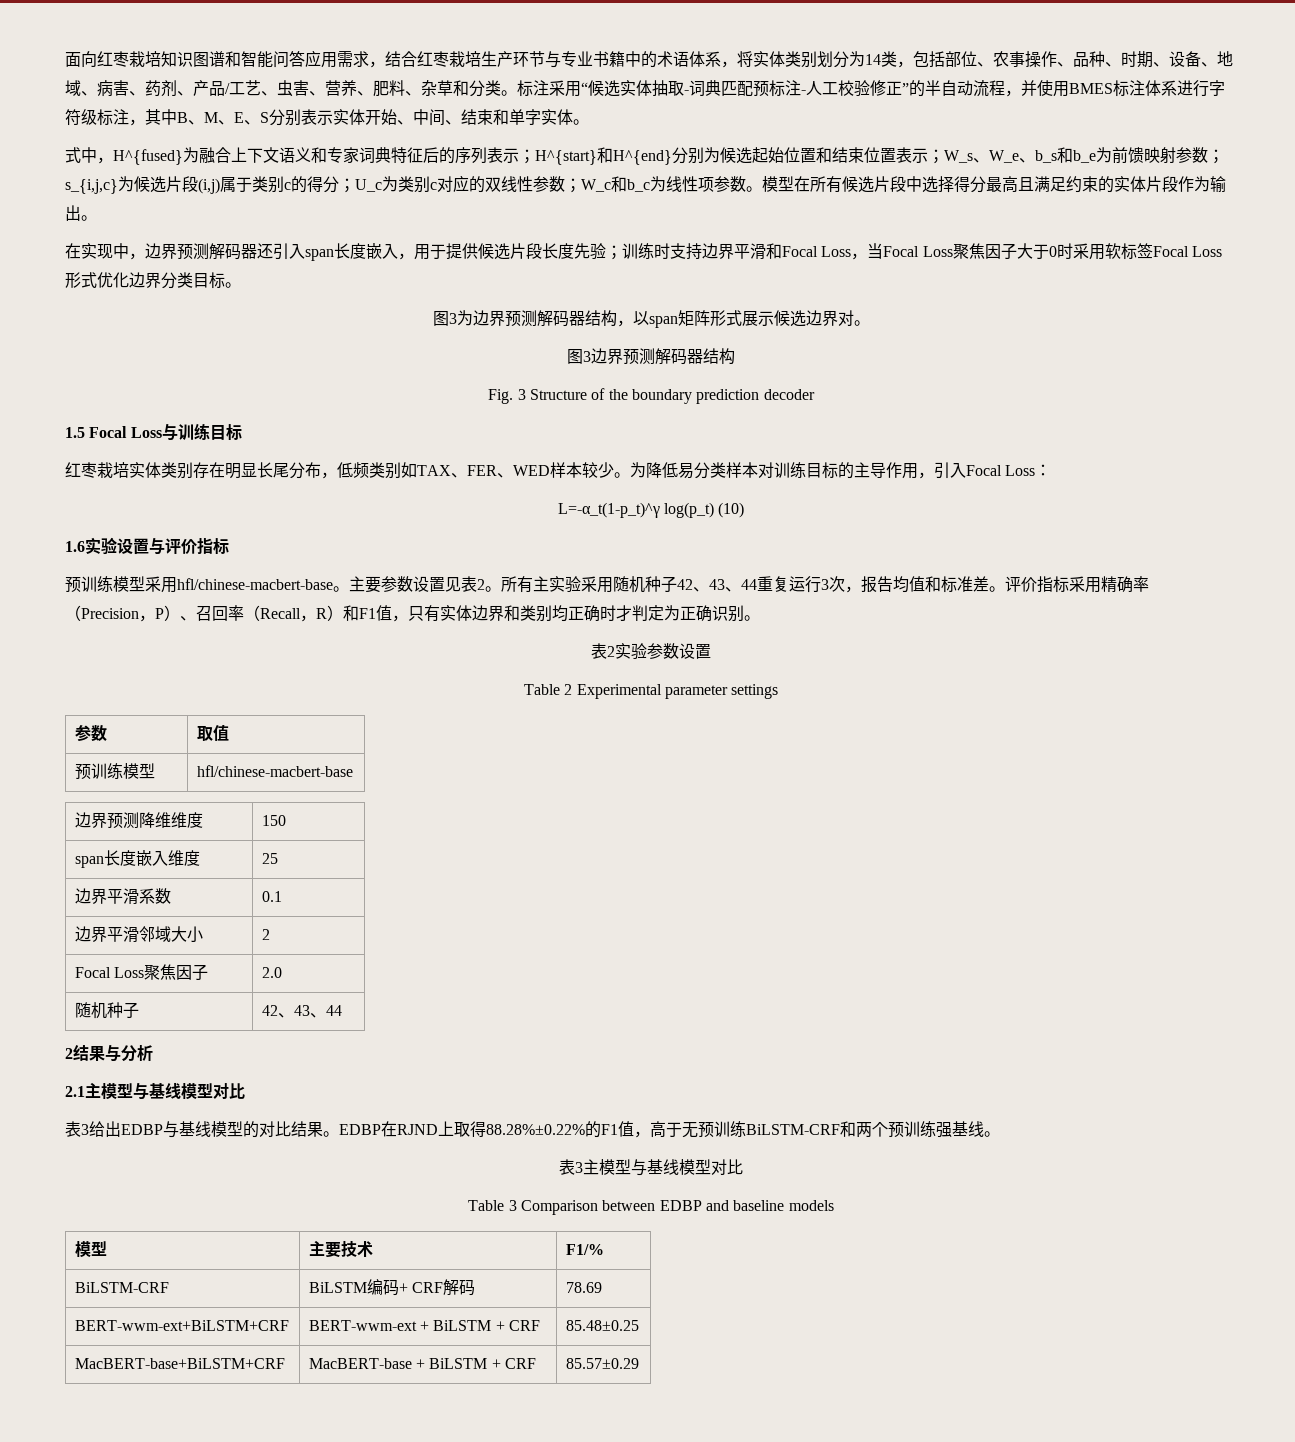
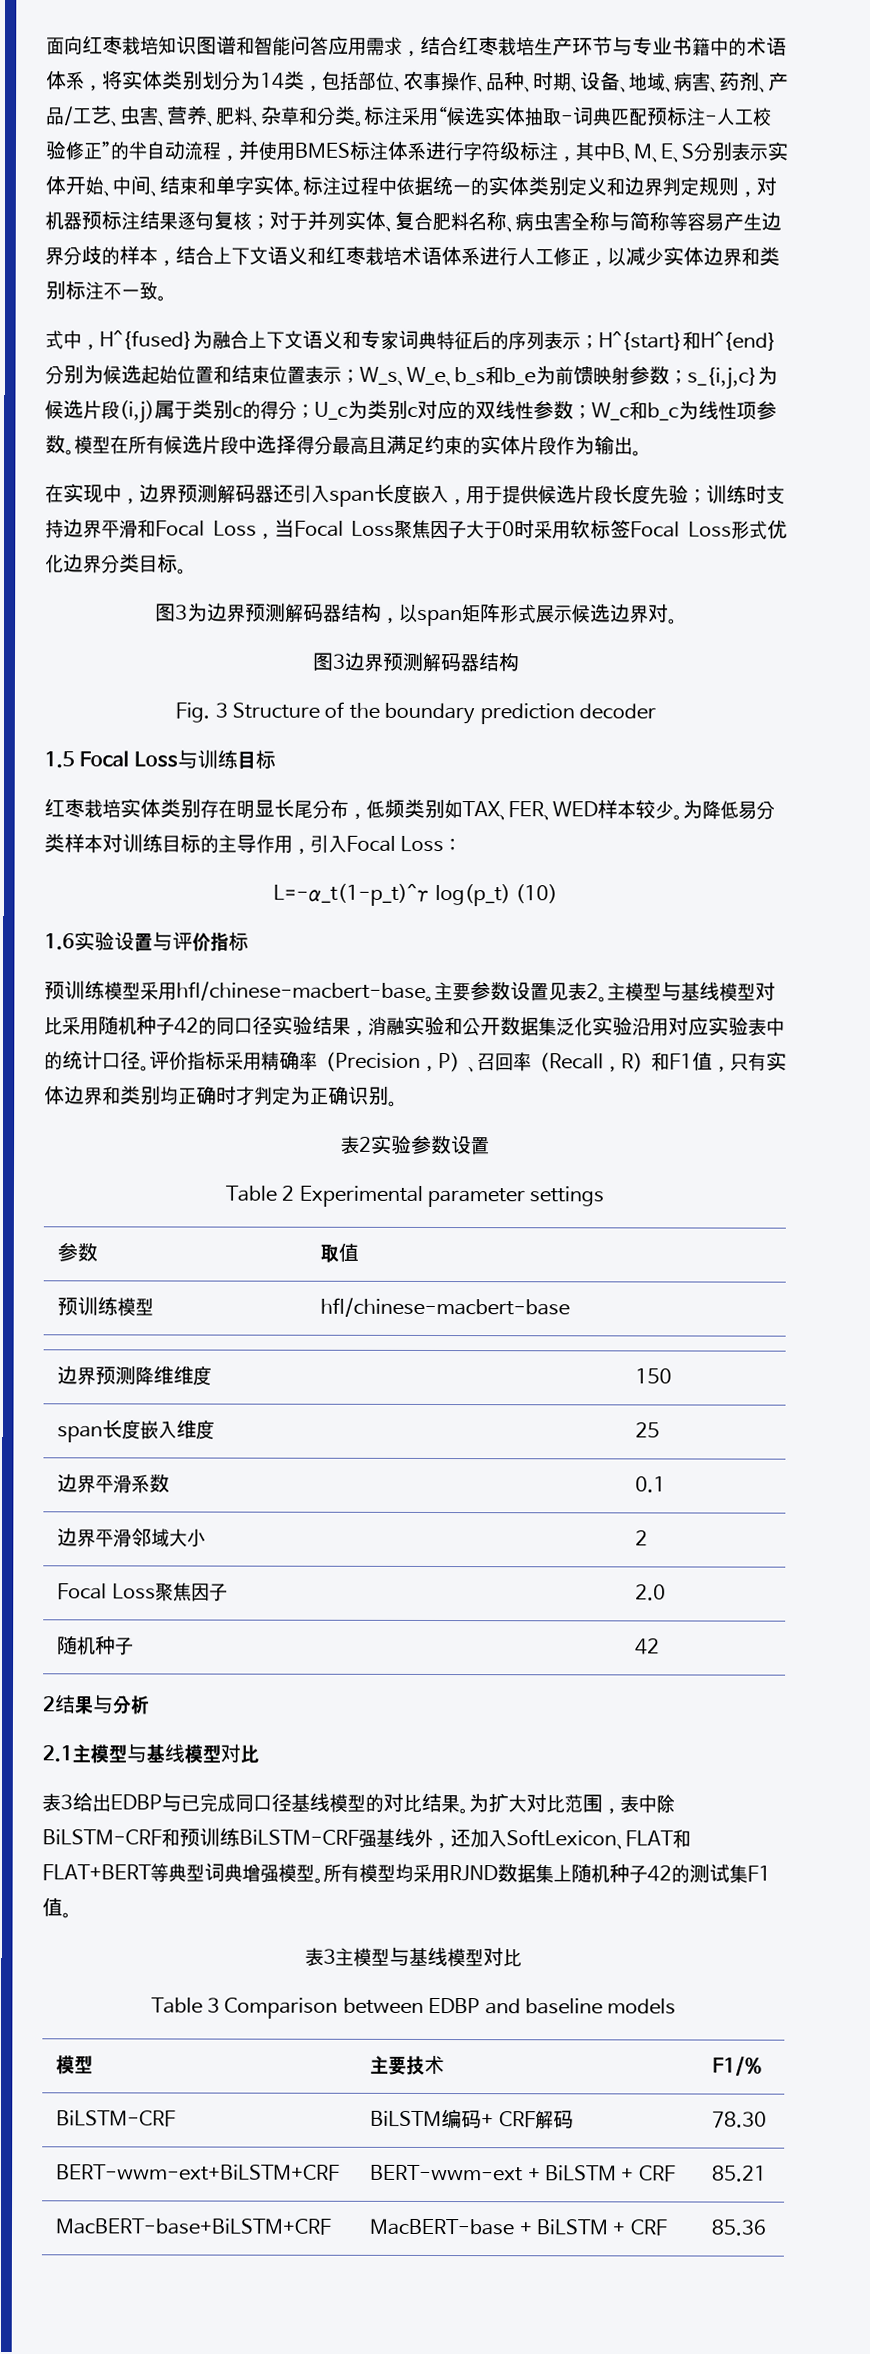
+ 标注过程中依据统一的实体类别定义和边界判定规则，对机器预标注结果逐句复核；对于并列实体、复合肥料名称、病虫害全称与简称等容易产生边界分歧的样本，结合上下文语义和红枣栽培术语体系进行人工修正，以减少实体边界和类别标注不一致。
- 所有主实验采用随机种子42、43、44重复运行3次，报告均值和标准差。
+ 主模型与基线模型对比采用随机种子42的同口径实验结果，消融实验和公开数据集泛化实验沿用对应实验表中的统计口径。
- 随机种子 | 42、43、44
+ 随机种子 | 42
- 表3给出EDBP与基线模型的对比结果。
+ 表3给出EDBP与已完成同口径基线模型的对比结果。
- EDBP在RJND上取得88.28%±0.22%的F1值，高于无预训练BiLSTM-CRF和两个预训练强基线。
+ 为扩大对比范围，表中除BiLSTM-CRF和预训练BiLSTM-CRF强基线外，还加入SoftLexicon、FLAT和FLAT+BERT等典型词典增强模型。所有模型均采用RJND数据集上随机种子42的测试集F1值。
- BiLSTM-CRF | BiLSTM编码+ CRF解码 | 78.69
+ BiLSTM-CRF | BiLSTM编码+ CRF解码 | 78.30
- BERT-wwm-ext+BiLSTM+CRF | BERT-wwm-ext + BiLSTM + CRF | 85.48±0.25
+ BERT-wwm-ext+BiLSTM+CRF | BERT-wwm-ext + BiLSTM + CRF | 85.21
- MacBERT-base+BiLSTM+CRF | MacBERT-base + BiLSTM + CRF | 85.57±0.29
+ MacBERT-base+BiLSTM+CRF | MacBERT-base + BiLSTM + CRF | 85.36

